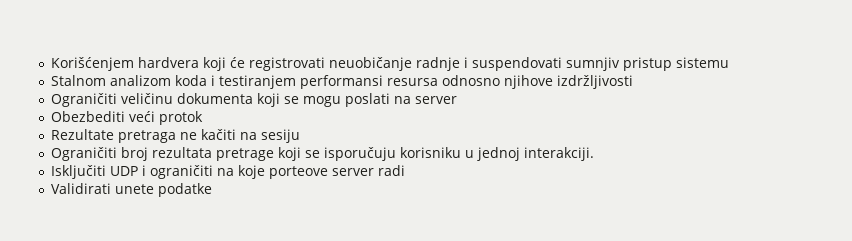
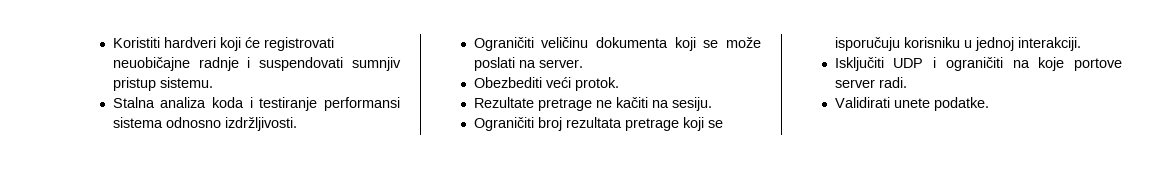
- Korišćenjem hardvera koji će registrovati neuobičanje radnje i suspendovati sumnjiv pristup sistemu
- Stalnom analizom koda i testiranjem performansi resursa odnosno njihove izdržljivosti
+ Koristiti hardveri koji će registrovati neuobičajne radnje i suspendovati sumnjiv pristup sistemu.
+ Stalna analiza koda i testiranje performansi sistema odnosno izdržljivosti.
- Ograničiti veličinu dokumenta koji se mogu poslati na server
+ Ograničiti veličinu dokumenta koji se može poslati na server.
- Obezbediti veći protok
+ Obezbediti veći protok.
- Rezultate pretraga ne kačiti na sesiju
+ Rezultate pretrage ne kačiti na sesiju.
- Isključiti UDP i ograničiti na koje porteove server radi
+ Isključiti UDP i ograničiti na koje portove server radi.
- Validirati unete podatke
+ Validirati unete podatke.

